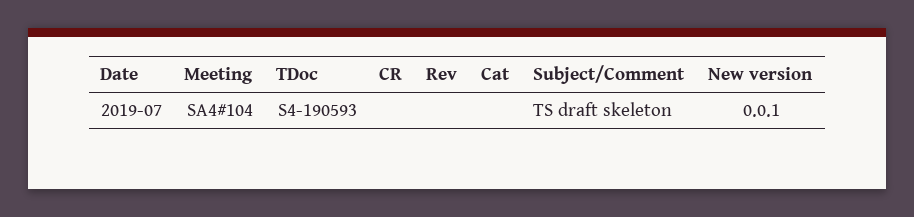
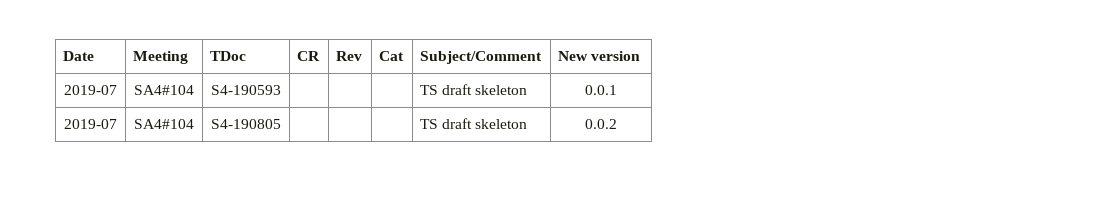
+ 2019-07 | SA4#104 | S4-190805 | | | | TS draft skeleton | 0.0.2

